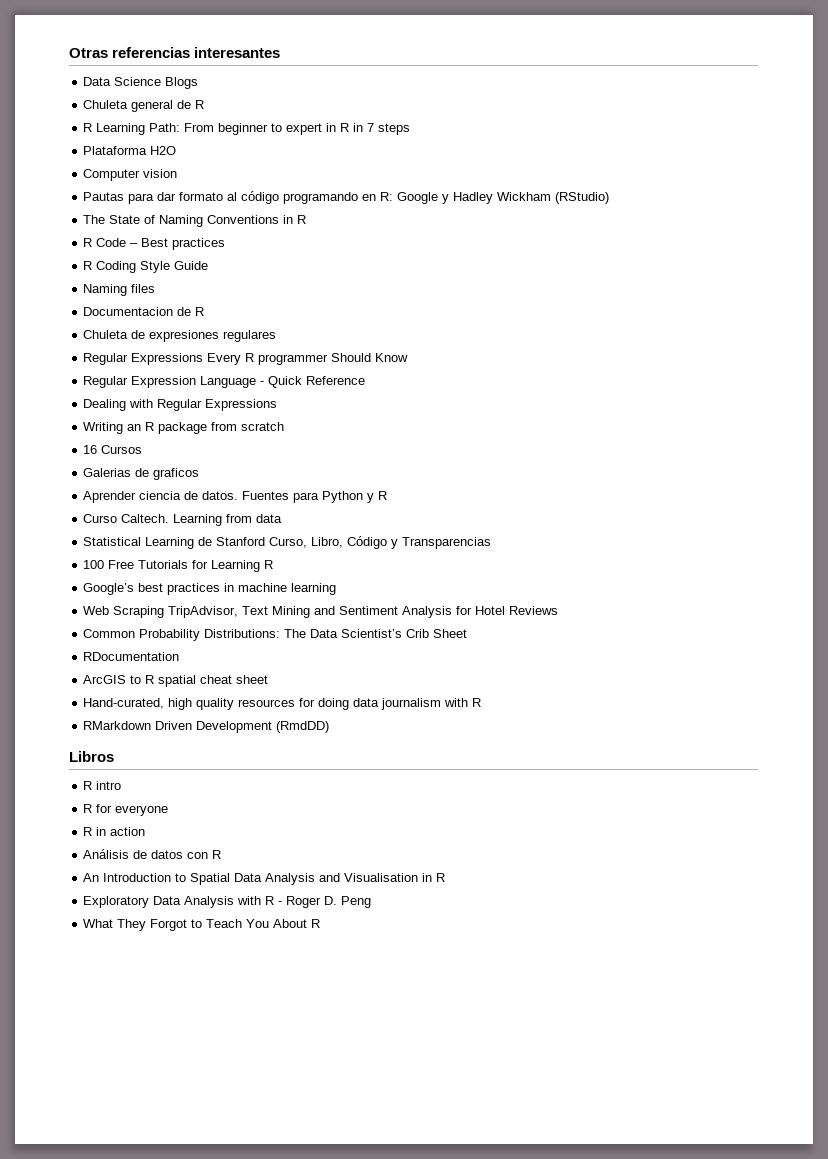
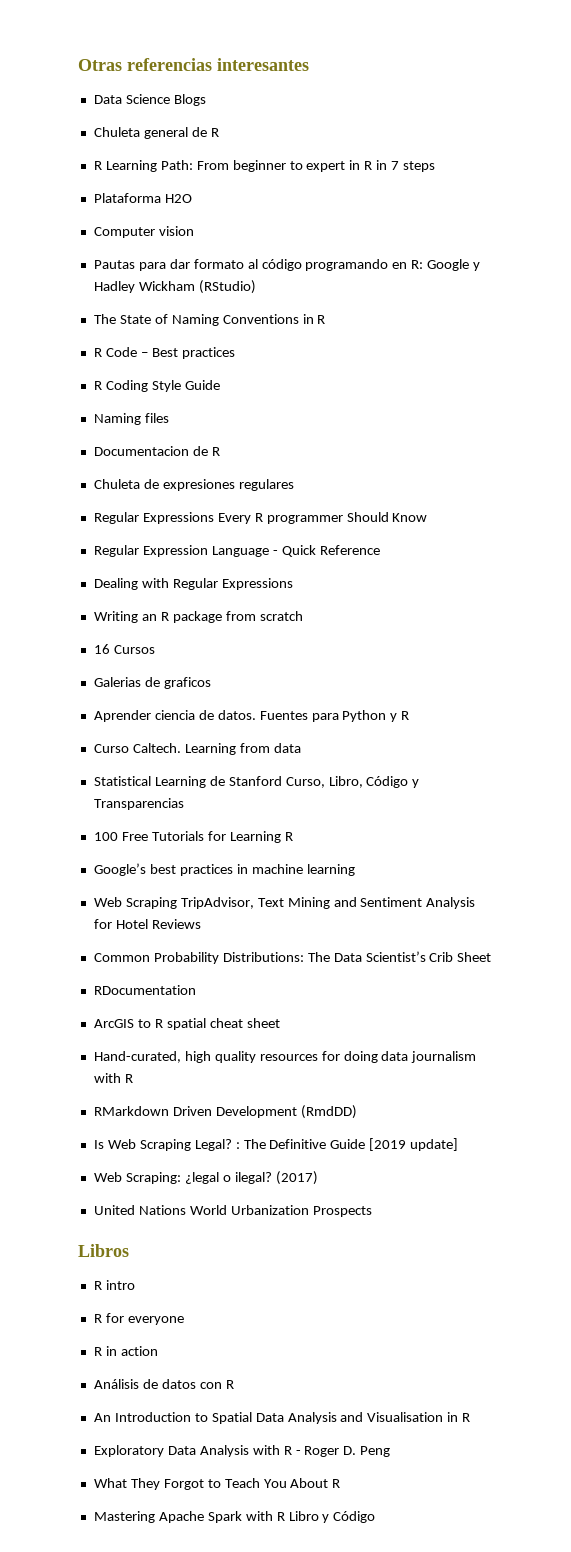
+ Is Web Scraping Legal? : The Definitive Guide [2019 update]
+ Web Scraping: ¿legal o ilegal? (2017)
+ United Nations World Urbanization Prospects
+ Mastering Apache Spark with R Libro y Código

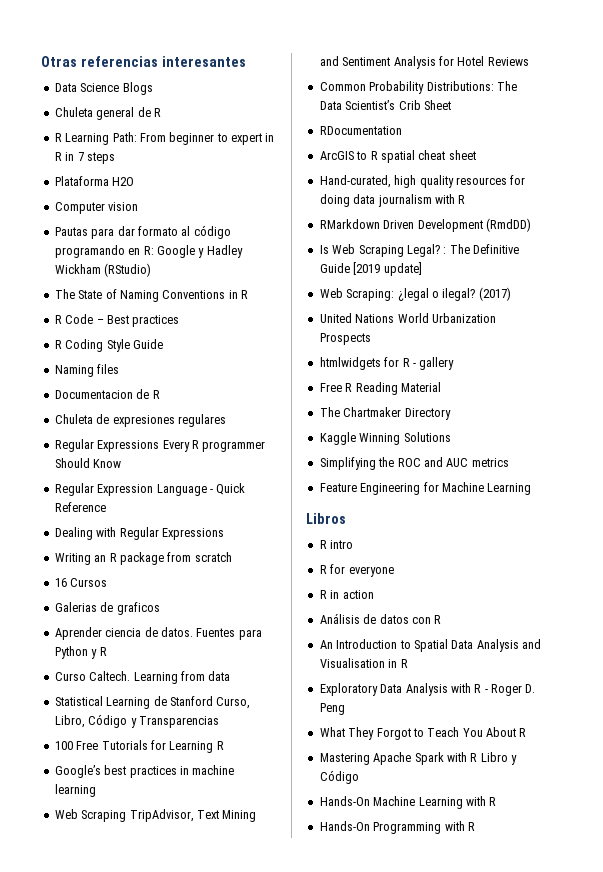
+ htmlwidgets for R - gallery
+ Free R Reading Material
+ The Chartmaker Directory
+ Kaggle Winning Solutions
+ Simplifying the ROC and AUC metrics
+ Feature Engineering for Machine Learning
+ Hands-On Machine Learning with R
+ Hands-On Programming with R

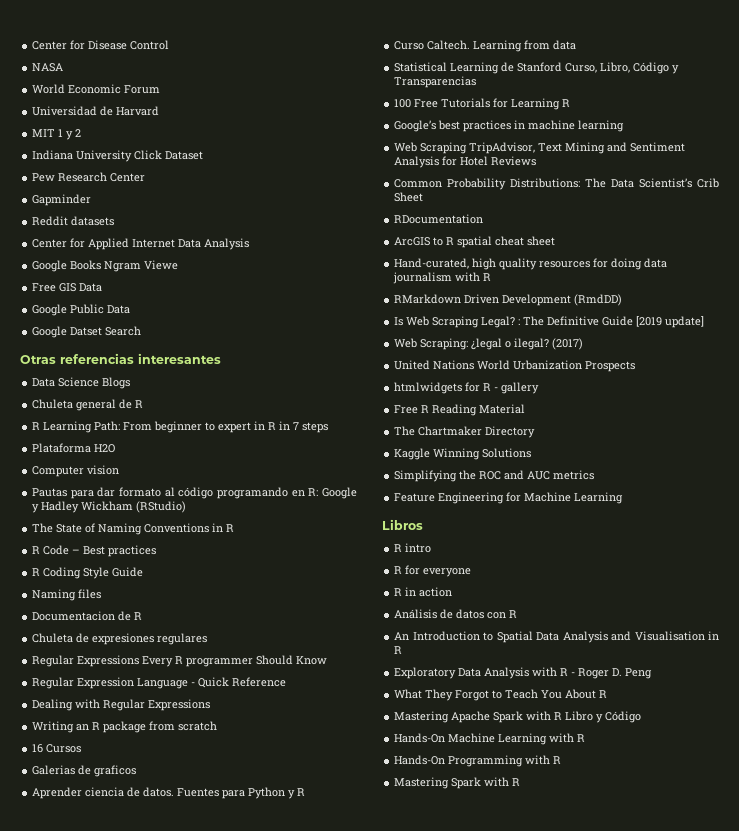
+ Center for Disease Control
+ NASA
+ World Economic Forum
+ Universidad de Harvard
+ MIT 1 y 2
+ Indiana University Click Dataset
+ Pew Research Center
+ Gapminder
+ Reddit datasets
+ Center for Applied Internet Data Analysis
+ Google Books Ngram Viewe
+ Free GIS Data
+ Google Public Data
+ Google Datset Search
+ Mastering Spark with R

